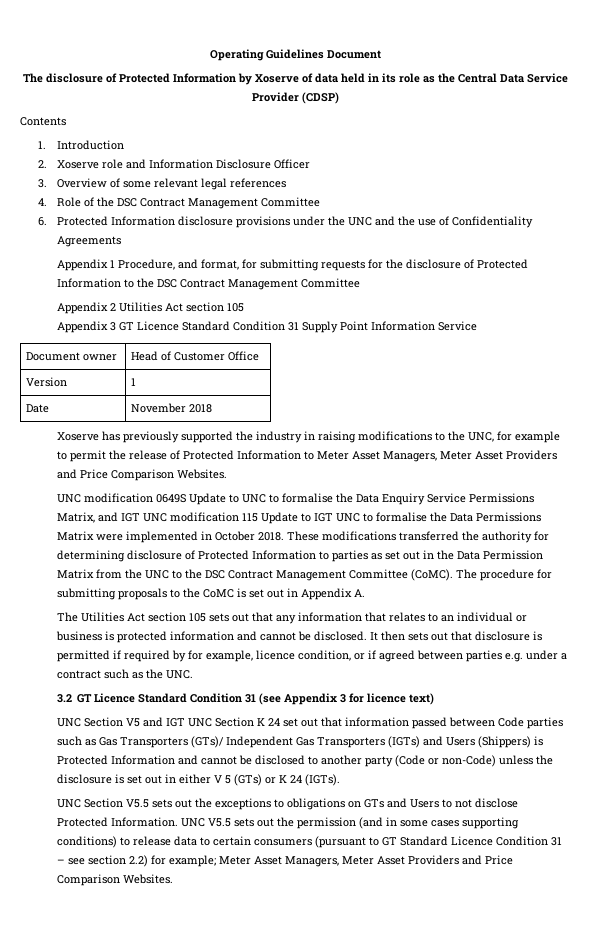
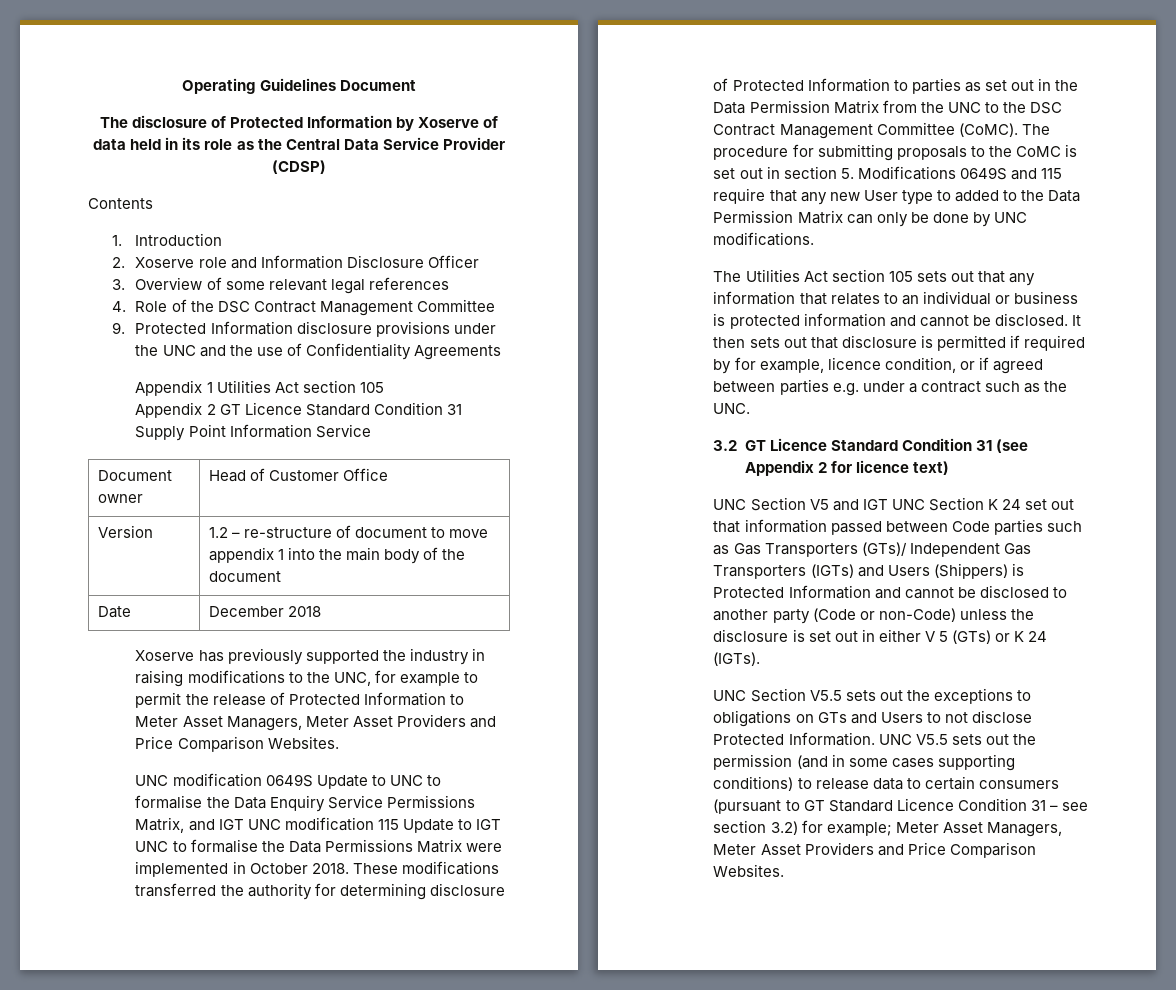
- 6. Protected Information disclosure provisions under the UNC and the use of Confidentiality Agreements
+ 9. Protected Information disclosure provisions under the UNC and the use of Confidentiality Agreements
- Appendix 1 Procedure, and format, for submitting requests for the disclosure of Protected Information to the DSC Contract Management Committee
- Appendix 2 Utilities Act section 105
+ Appendix 1 Utilities Act section 105
- Appendix 3 GT Licence Standard Condition 31 Supply Point Information Service
+ Appendix 2 GT Licence Standard Condition 31 Supply Point Information Service
- Version | 1
+ Version | 1.2 – re-structure of document to move appendix 1 into the main body of the document
- Date | November 2018
+ Date | December 2018
- The procedure for submitting proposals to the CoMC is set out in Appendix A.
+ The procedure for submitting proposals to the CoMC is set out in section 5. Modifications 0649S and 115 require that any new User type to added to the Data Permission Matrix can only be done by UNC modifications.
- 3.2 GT Licence Standard Condition 31 (see Appendix 3 for licence text)
+ 3.2 GT Licence Standard Condition 31 (see Appendix 2 for licence text)
- UNC V5.5 sets out the permission (and in some cases supporting conditions) to release data to certain consumers (pursuant to GT Standard Licence Condition 31 – see section 2.2) for example; Meter Asset Managers, Meter Asset Providers and Price Comparison Websites.
+ UNC V5.5 sets out the permission (and in some cases supporting conditions) to release data to certain consumers (pursuant to GT Standard Licence Condition 31 – see section 3.2) for example; Meter Asset Managers, Meter Asset Providers and Price Comparison Websites.

